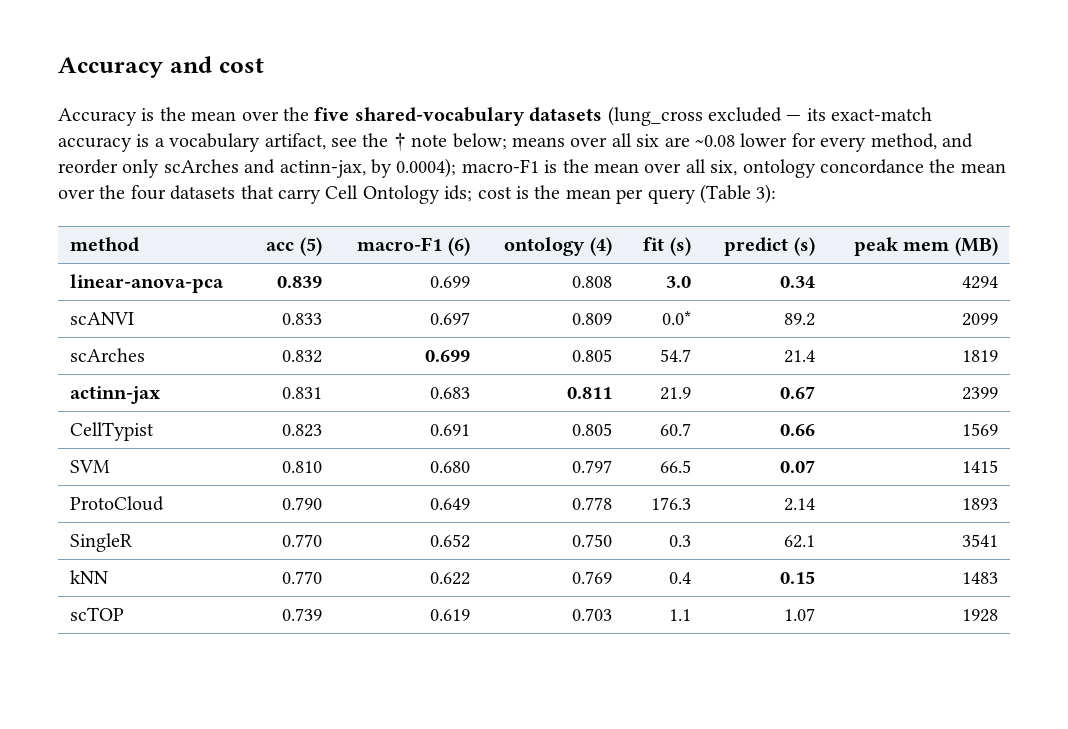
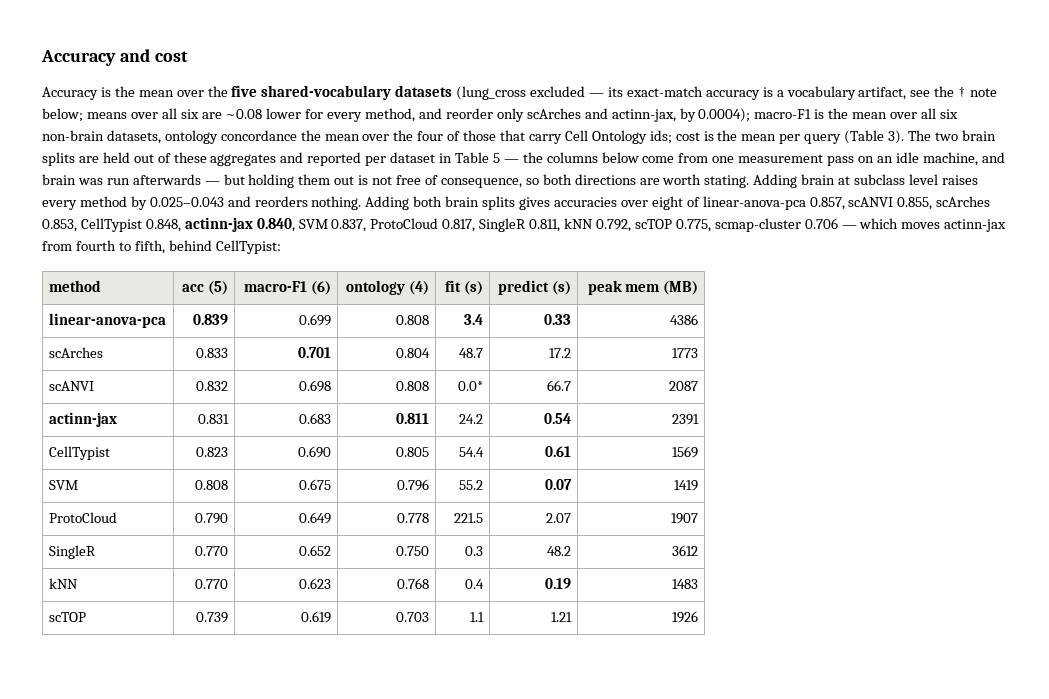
- macro-F1 is the mean over all six, ontology concordance the mean over the four datasets that carry Cell Ontology ids;
+ macro-F1 is the mean over all six non-brain datasets, ontology concordance the mean over the four of those that carry Cell Ontology ids;
- cost is the mean per query (Table 3):
+ cost is the mean per query (Table 3). The two brain splits are held out of these aggregates and reported per dataset in Table 5 — the columns below come from one measurement pass on an idle machine, and brain was run afterwards — but holding them out is not free of consequence, so both directions are worth stating. Adding brain at subclass level raises every method by 0.025–0.043 and reorders nothing. Adding both brain splits gives accuracies over eight of linear-anova-pca 0.857, scANVI 0.855, scArches 0.853, CellTypist 0.848, actinn-jax 0.840, SVM 0.837, ProtoCloud 0.817, SingleR 0.811, kNN 0.792, scTOP 0.775, scmap-cluster 0.706 — which moves actinn-jax from fourth to fifth, behind CellTypist:
- linear-anova-pca | 0.839 | 0.699 | 0.808 | 3.0 | 0.34 | 4294
- scANVI | 0.833 | 0.697 | 0.809 | 0.0* | 89.2 | 2099
- scArches | 0.832 | 0.699 | 0.805 | 54.7 | 21.4 | 1819
+ linear-anova-pca | 0.839 | 0.699 | 0.808 | 3.4 | 0.33 | 4386
+ scArches | 0.833 | 0.701 | 0.804 | 48.7 | 17.2 | 1773
+ scANVI | 0.832 | 0.698 | 0.808 | 0.0* | 66.7 | 2087
- actinn-jax | 0.831 | 0.683 | 0.811 | 21.9 | 0.67 | 2399
+ actinn-jax | 0.831 | 0.683 | 0.811 | 24.2 | 0.54 | 2391
- CellTypist | 0.823 | 0.691 | 0.805 | 60.7 | 0.66 | 1569
+ CellTypist | 0.823 | 0.690 | 0.805 | 54.4 | 0.61 | 1569
- SVM | 0.810 | 0.680 | 0.797 | 66.5 | 0.07 | 1415
+ SVM | 0.808 | 0.675 | 0.796 | 55.2 | 0.07 | 1419
- ProtoCloud | 0.790 | 0.649 | 0.778 | 176.3 | 2.14 | 1893
+ ProtoCloud | 0.790 | 0.649 | 0.778 | 221.5 | 2.07 | 1907
- SingleR | 0.770 | 0.652 | 0.750 | 0.3 | 62.1 | 3541
+ SingleR | 0.770 | 0.652 | 0.750 | 0.3 | 48.2 | 3612
- kNN | 0.770 | 0.622 | 0.769 | 0.4 | 0.15 | 1483
+ kNN | 0.770 | 0.623 | 0.768 | 0.4 | 0.19 | 1483
- scTOP | 0.739 | 0.619 | 0.703 | 1.1 | 1.07 | 1928
+ scTOP | 0.739 | 0.619 | 0.703 | 1.1 | 1.21 | 1926

